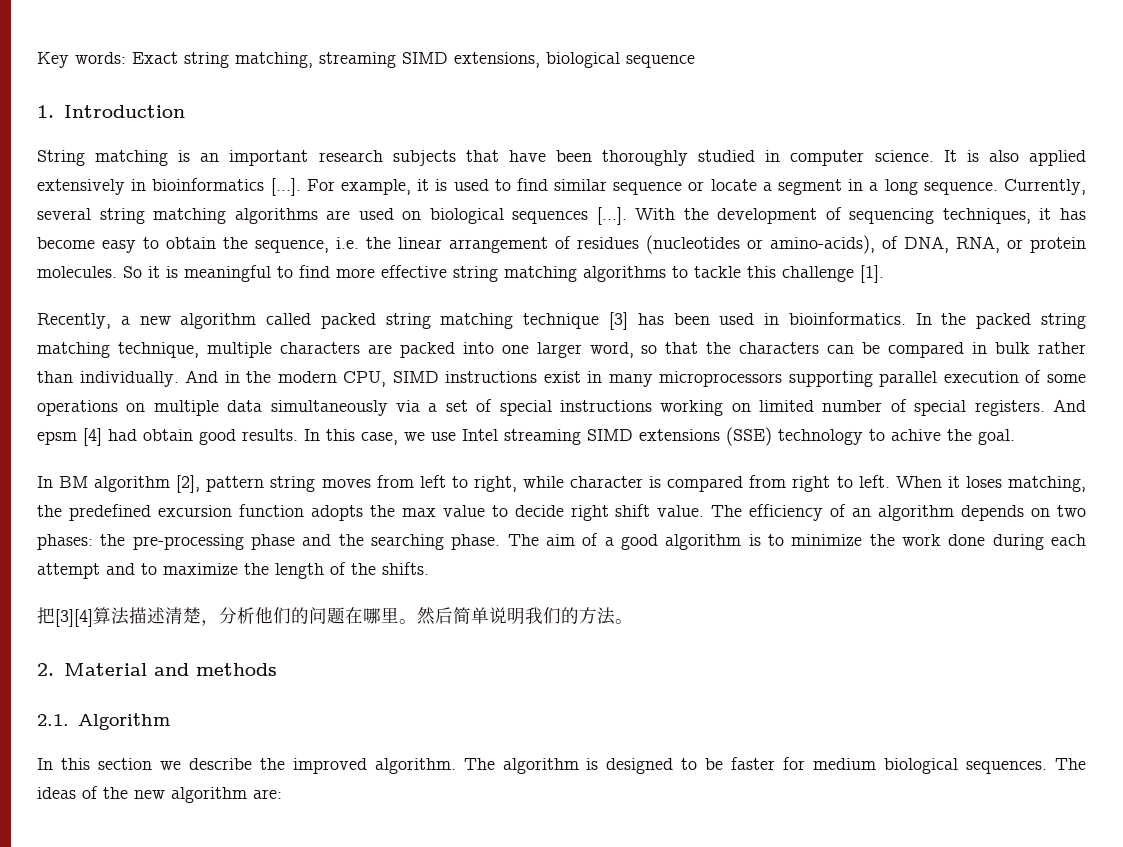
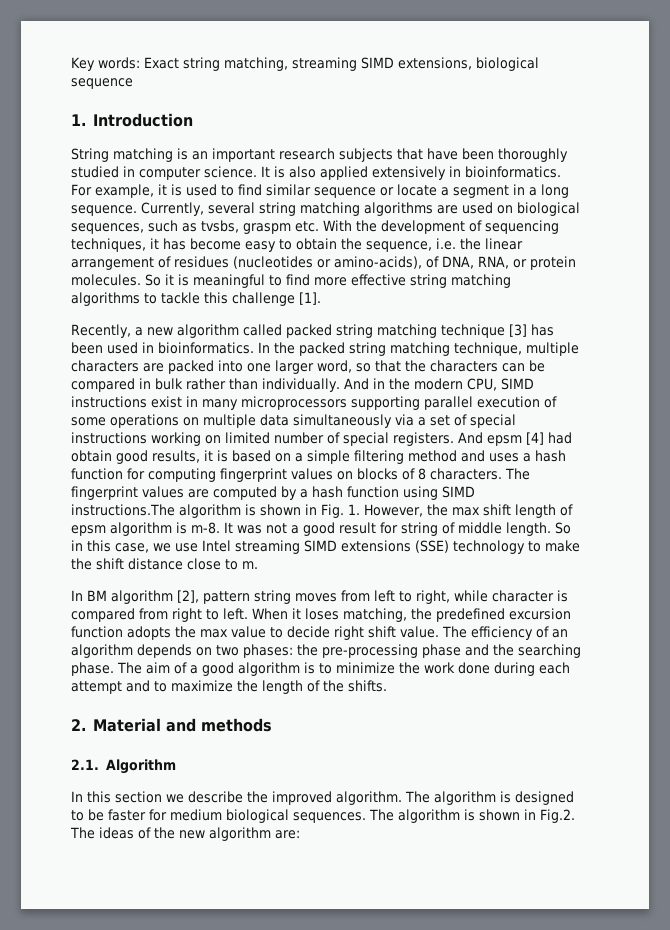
- It is also applied extensively in bioinformatics […].
+ It is also applied extensively in bioinformatics.
- Currently, several string matching algorithms are used on biological sequences […]. With the development of sequencing techniques, it has become easy to obtain the sequence, i.e. the linear arrangement of residues (nucleotides or amino-acids), of DNA, RNA, or protein molecules.
+ Currently, several string matching algorithms are used on biological sequences, such as tvsbs, graspm etc. With the development of sequencing techniques, it has become easy to obtain the sequence, i.e. the linear arrangement of residues (nucleotides or amino-acids), of DNA, RNA, or protein molecules.
- And epsm [4] had obtain good results. In this case, we use Intel streaming SIMD extensions (SSE) technology to achive the goal.
+ And epsm [4] had obtain good results, it is based on a simple filtering method and uses a hash function for computing fingerprint values on blocks of 8 characters. The fingerprint values are computed by a hash function using SIMD instructions.The algorithm is shown in Fig. 1. However, the max shift length of epsm algorithm is m-8. It was not a good result for string of middle length. So in this case, we use Intel streaming SIMD extensions (SSE) technology to make the shift distance close to m.
- 把[3][4]算法描述清楚，分析他们的问题在哪里。然后简单说明我们的方法。
- The ideas of the new algorithm are:
+ The algorithm is shown in Fig.2. The ideas of the new algorithm are:

